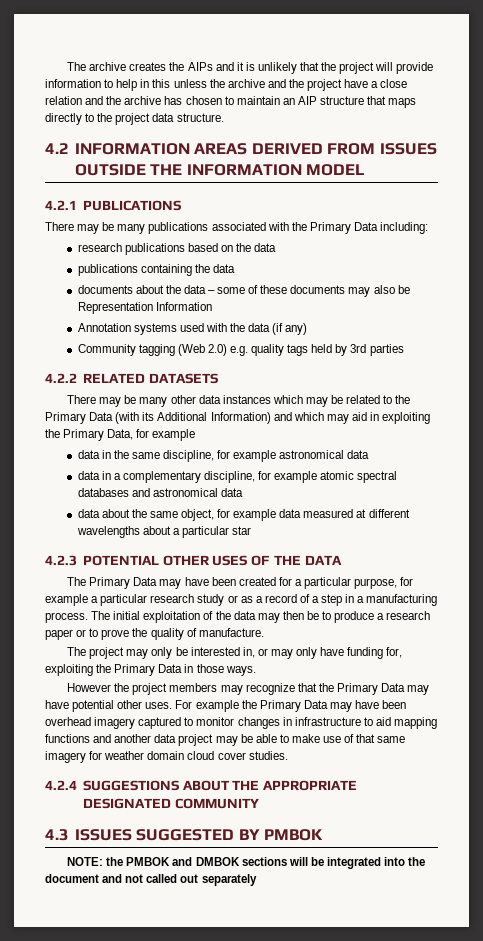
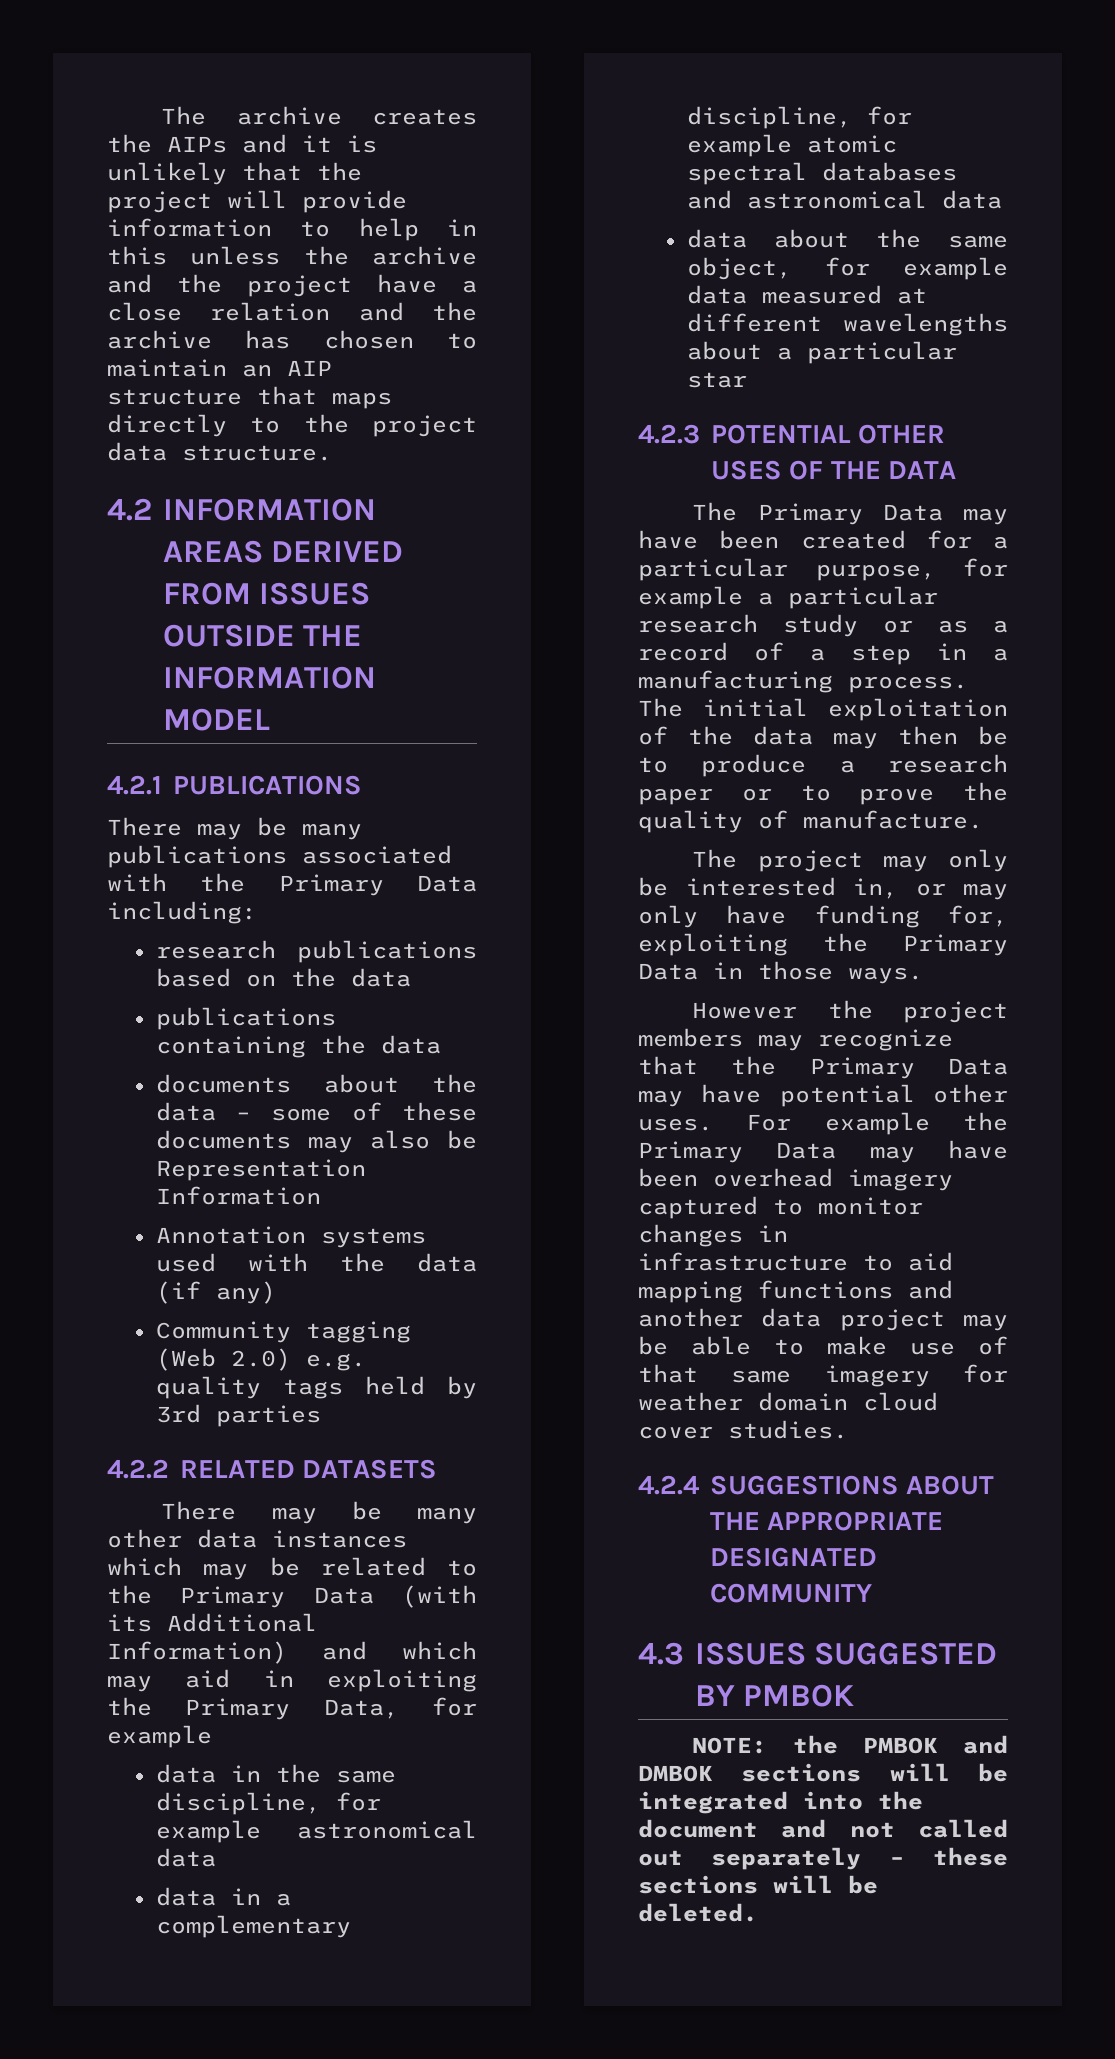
- NOTE: the PMBOK and DMBOK sections will be integrated into the document and not called out separately
+ NOTE: the PMBOK and DMBOK sections will be integrated into the document and not called out separately – these sections will be deleted.

